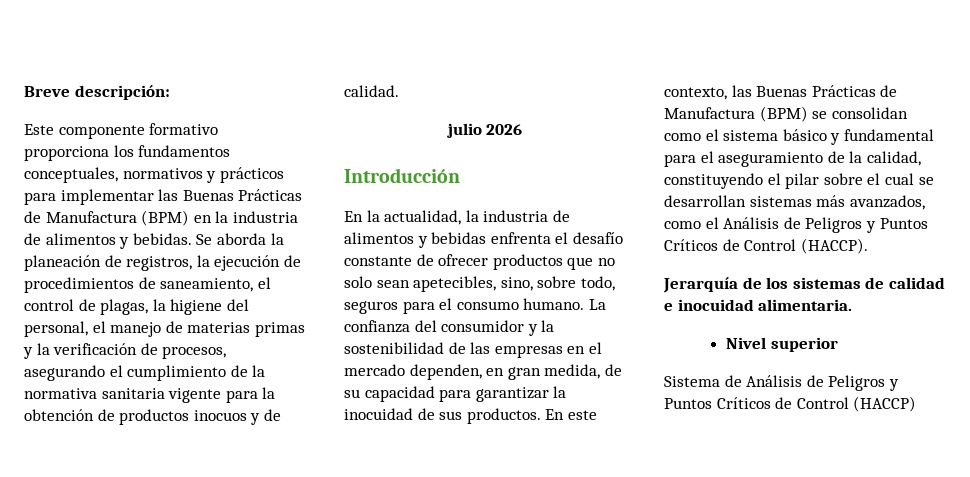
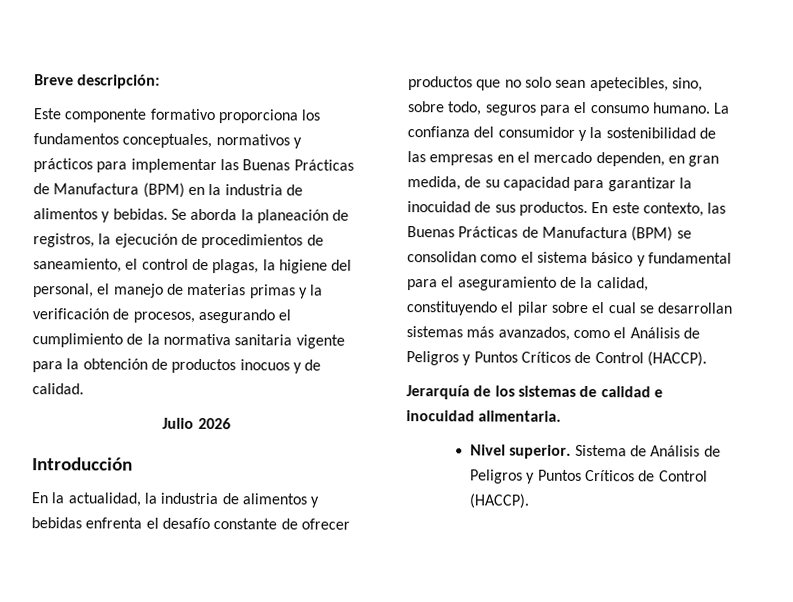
- julio 2026
+ Julio 2026
- Nivel superior
- Sistema de Análisis de Peligros y Puntos Críticos de Control (HACCP)
+ Nivel superior. Sistema de Análisis de Peligros y Puntos Críticos de Control (HACCP).

